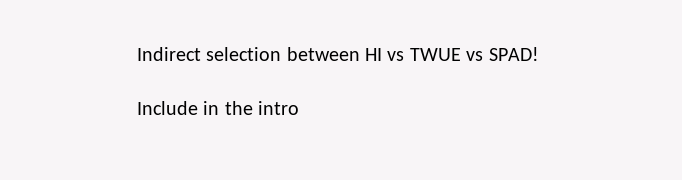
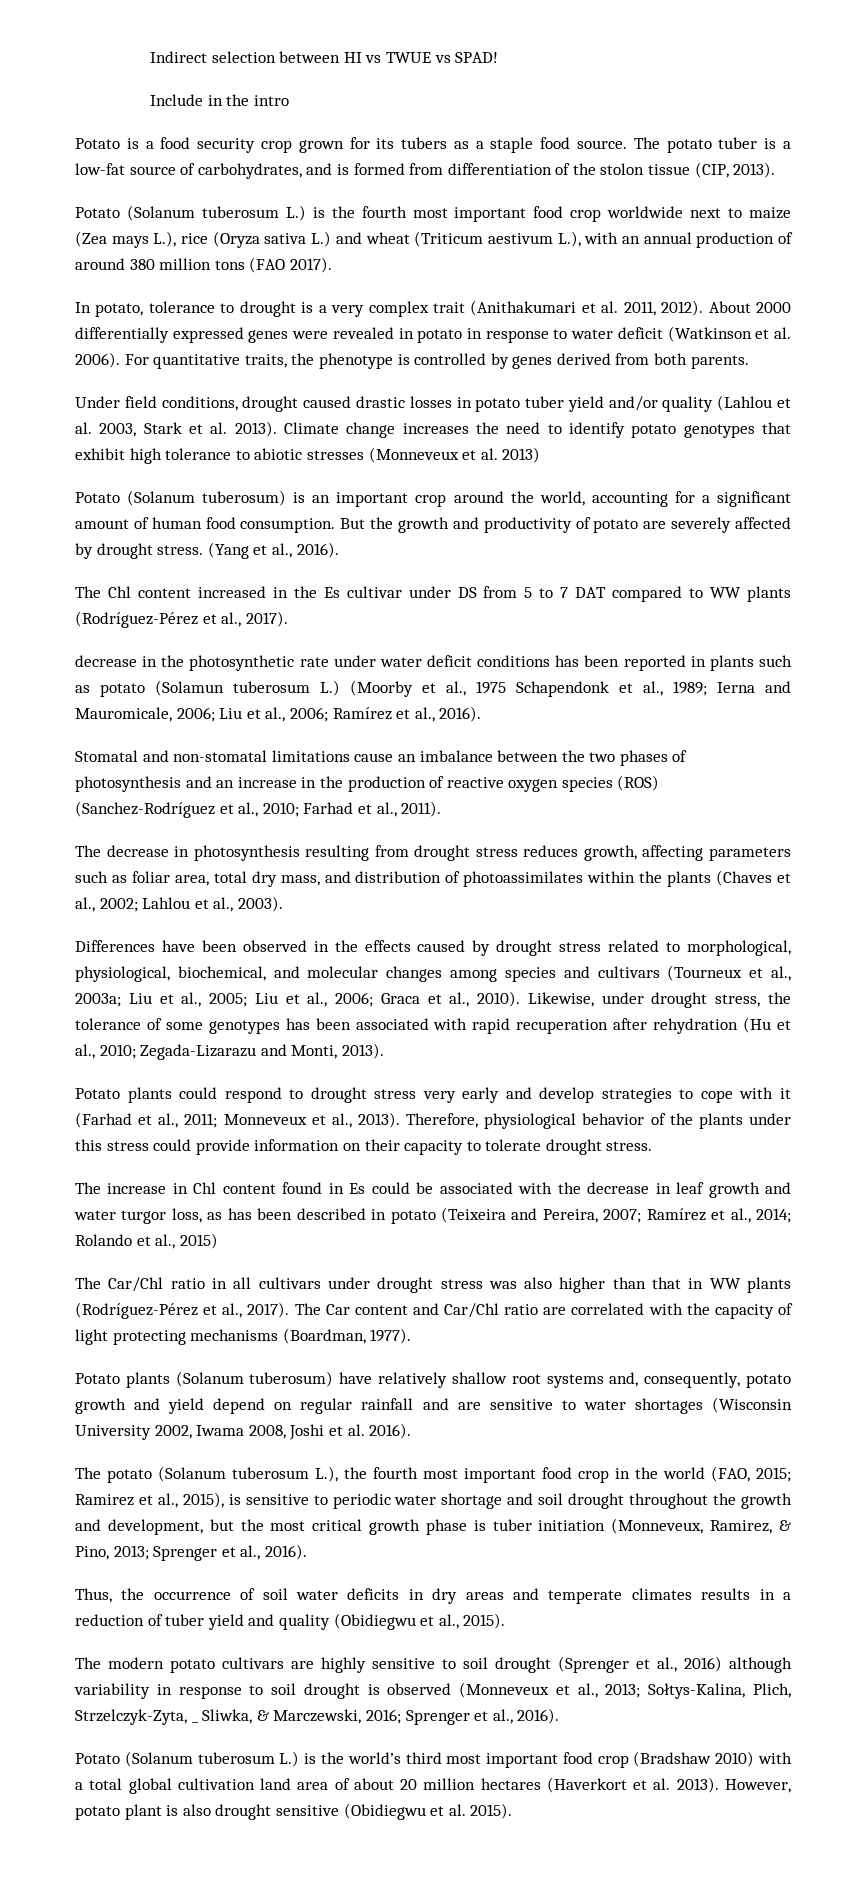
+ Potato is a food security crop grown for its tubers as a staple food source. The potato tuber is a low-fat source of carbohydrates, and is formed from differentiation of the stolon tissue (CIP, 2013).
+ Potato (Solanum tuberosum L.) is the fourth most important food crop worldwide next to maize (Zea mays L.), rice (Oryza sativa L.) and wheat (Triticum aestivum L.), with an annual production of around 380 million tons (FAO 2017).
+ In potato, tolerance to drought is a very complex trait (Anithakumari et al. 2011, 2012). About 2000 differentially expressed genes were revealed in potato in response to water deficit (Watkinson et al. 2006). For quantitative traits, the phenotype is controlled by genes derived from both parents.
+ Under field conditions, drought caused drastic losses in potato tuber yield and/or quality (Lahlou et al. 2003, Stark et al. 2013). Climate change increases the need to identify potato genotypes that exhibit high tolerance to abiotic stresses (Monneveux et al. 2013)
+ Potato (Solanum tuberosum) is an important crop around the world, accounting for a significant amount of human food consumption. But the growth and productivity of potato are severely affected by drought stress. (Yang et al., 2016).
+ The Chl content increased in the Es cultivar under DS from 5 to 7 DAT compared to WW plants (Rodríguez-Pérez et al., 2017).
+ decrease in the photosynthetic rate under water deficit conditions has been reported in plants such as potato (Solamun tuberosum L.) (Moorby et al., 1975 Schapendonk et al., 1989; Ierna and Mauromicale, 2006; Liu et al., 2006; Ramírez et al., 2016).
+ Stomatal and non-stomatal limitations cause an imbalance between the two phases of photosynthesis and an increase in the production of reactive oxygen species (ROS) (Sanchez-Rodríguez et al., 2010; Farhad et al., 2011).
+ The decrease in photosynthesis resulting from drought stress reduces growth, affecting parameters such as foliar area, total dry mass, and distribution of photoassimilates within the plants (Chaves et al., 2002; Lahlou et al., 2003).
+ Differences have been observed in the effects caused by drought stress related to morphological, physiological, biochemical, and molecular changes among species and cultivars (Tourneux et al., 2003a; Liu et al., 2005; Liu et al., 2006; Graca et al., 2010). Likewise, under drought stress, the tolerance of some genotypes has been associated with rapid recuperation after rehydration (Hu et al., 2010; Zegada-Lizarazu and Monti, 2013).
+ Potato plants could respond to drought stress very early and develop strategies to cope with it (Farhad et al., 2011; Monneveux et al., 2013). Therefore, physiological behavior of the plants under this stress could provide information on their capacity to tolerate drought stress.
+ The increase in Chl content found in Es could be associated with the decrease in leaf growth and water turgor loss, as has been described in potato (Teixeira and Pereira, 2007; Ramírez et al., 2014; Rolando et al., 2015)
+ The Car/Chl ratio in all cultivars under drought stress was also higher than that in WW plants (Rodríguez-Pérez et al., 2017). The Car content and Car/Chl ratio are correlated with the capacity of light protecting mechanisms (Boardman, 1977).
+ Potato plants (Solanum tuberosum) have relatively shallow root systems and, consequently, potato growth and yield depend on regular rainfall and are sensitive to water shortages (Wisconsin University 2002, Iwama 2008, Joshi et al. 2016).
+ The potato (Solanum tuberosum L.), the fourth most important food crop in the world (FAO, 2015; Ramirez et al., 2015), is sensitive to periodic water shortage and soil drought throughout the growth and development, but the most critical growth phase is tuber initiation (Monneveux, Ramirez, & Pino, 2013; Sprenger et al., 2016).
+ Thus, the occurrence of soil water deficits in dry areas and temperate climates results in a reduction of tuber yield and quality (Obidiegwu et al., 2015).
+ The modern potato cultivars are highly sensitive to soil drought (Sprenger et al., 2016) although variability in response to soil drought is observed (Monneveux et al., 2013; Sołtys-Kalina, Plich, Strzelczyk-Zyta, _ Sliwka, & Marczewski, 2016; Sprenger et al., 2016).
+ Potato (Solanum tuberosum L.) is the world’s third most important food crop (Bradshaw 2010) with a total global cultivation land area of about 20 million hectares (Haverkort et al. 2013). However, potato plant is also drought sensitive (Obidiegwu et al. 2015).

